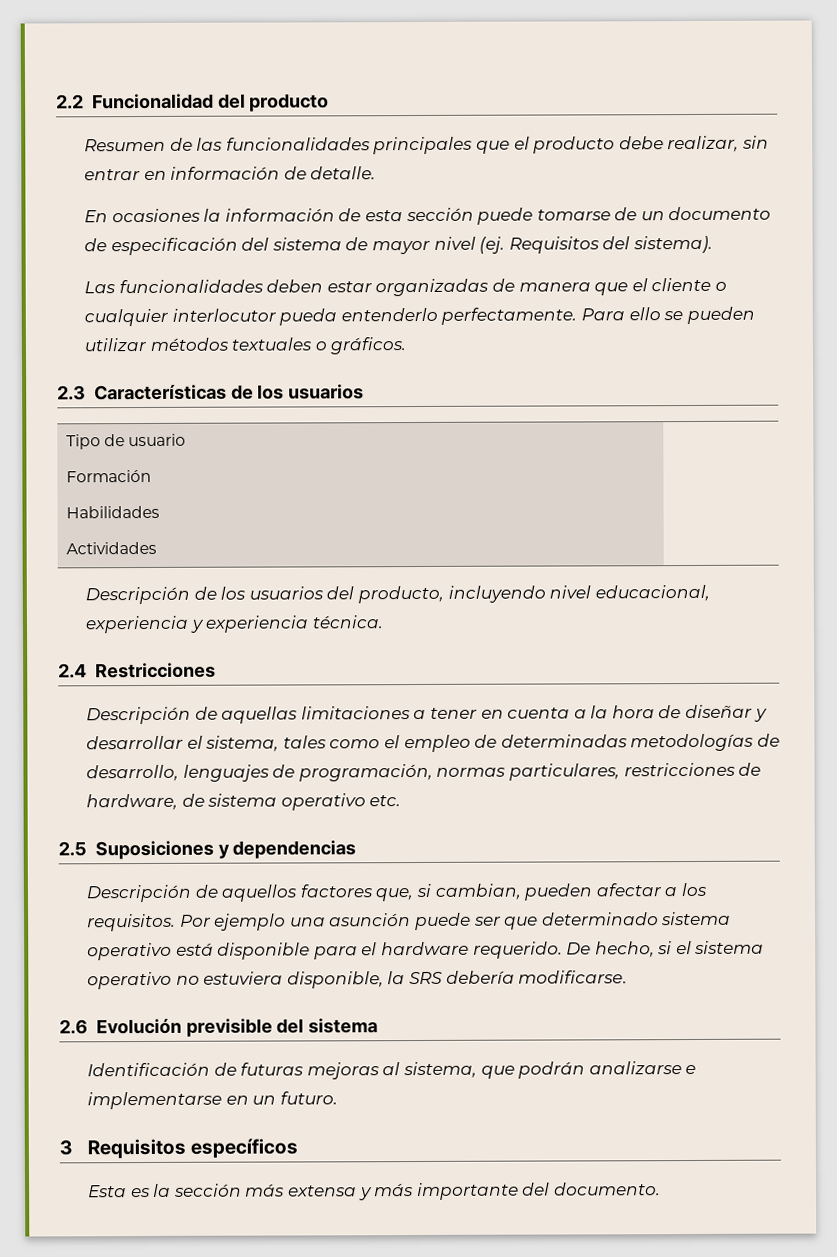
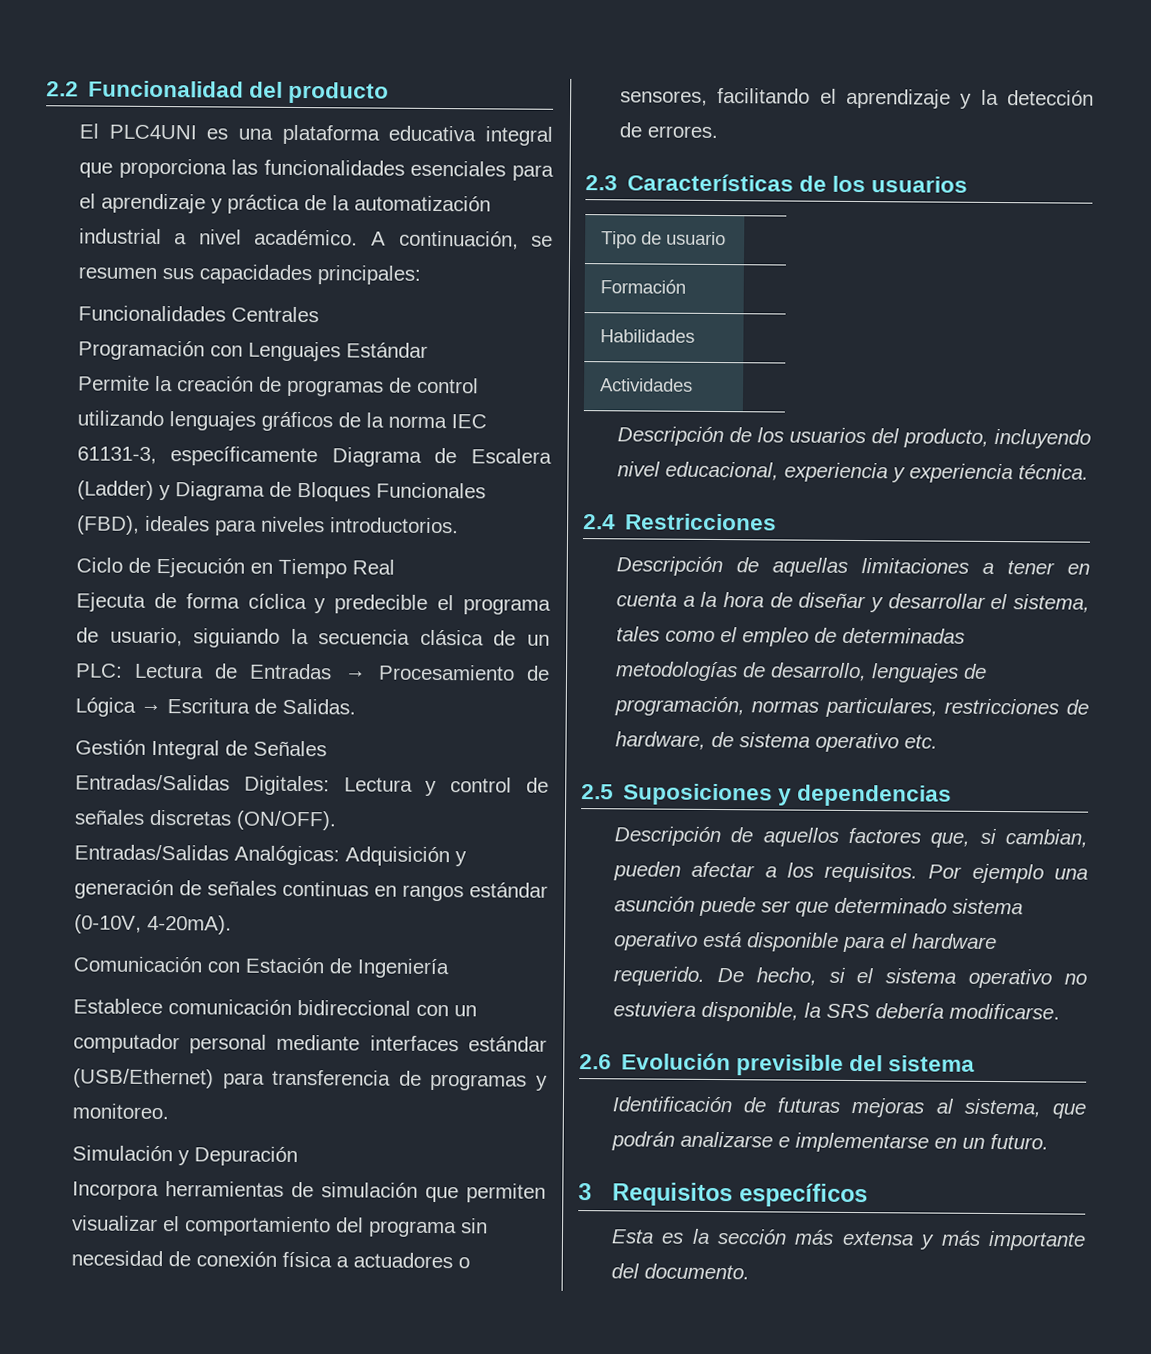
- Resumen de las funcionalidades principales que el producto debe realizar, sin entrar en información de detalle.
- En ocasiones la información de esta sección puede tomarse de un documento de especificación del sistema de mayor nivel (ej. Requisitos del sistema).
- Las funcionalidades deben estar organizadas de manera que el cliente o cualquier interlocutor pueda entenderlo perfectamente. Para ello se pueden utilizar métodos textuales o gráficos.
+ El PLC4UNI es una plataforma educativa integral que proporciona las funcionalidades esenciales para el aprendizaje y práctica de la automatización industrial a nivel académico. A continuación, se resumen sus capacidades principales:
+ Funcionalidades Centrales
+ Programación con Lenguajes Estándar
+ Permite la creación de programas de control utilizando lenguajes gráficos de la norma IEC 61131-3, específicamente Diagrama de Escalera (Ladder) y Diagrama de Bloques Funcionales (FBD), ideales para niveles introductorios.
+ Ciclo de Ejecución en Tiempo Real
+ Ejecuta de forma cíclica y predecible el programa de usuario, siguiando la secuencia clásica de un PLC: Lectura de Entradas → Procesamiento de Lógica → Escritura de Salidas.
+ Gestión Integral de Señales
+ Entradas/Salidas Digitales: Lectura y control de señales discretas (ON/OFF).
+ Entradas/Salidas Analógicas: Adquisición y generación de señales continuas en rangos estándar (0-10V, 4-20mA).
+ Comunicación con Estación de Ingeniería
+ Establece comunicación bidireccional con un computador personal mediante interfaces estándar (USB/Ethernet) para transferencia de programas y monitoreo.
+ Simulación y Depuración
+ Incorpora herramientas de simulación que permiten visualizar el comportamiento del programa sin necesidad de conexión física a actuadores o sensores, facilitando el aprendizaje y la detección de errores.

